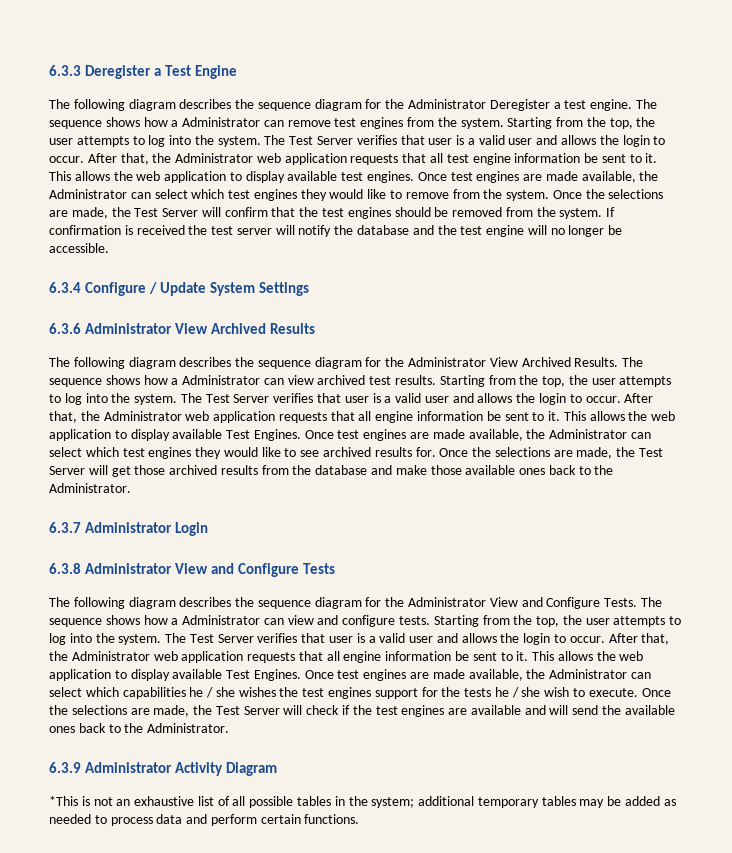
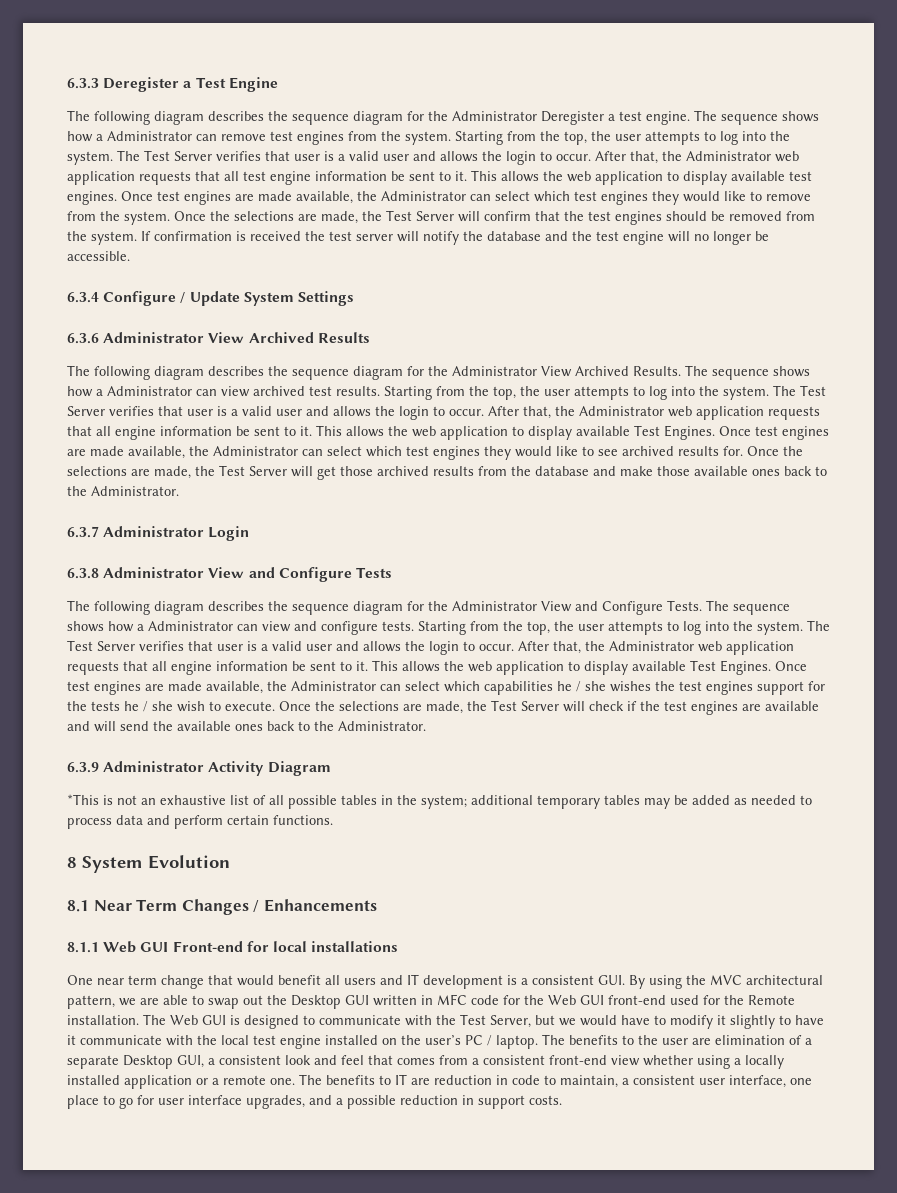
+ 8 System Evolution
+ 8.1 Near Term Changes / Enhancements
+ 8.1.1 Web GUI Front-end for local installations
+ One near term change that would benefit all users and IT development is a consistent GUI. By using the MVC architectural pattern, we are able to swap out the Desktop GUI written in MFC code for the Web GUI front-end used for the Remote installation. The Web GUI is designed to communicate with the Test Server, but we would have to modify it slightly to have it communicate with the local test engine installed on the user’s PC / laptop. The benefits to the user are elimination of a separate Desktop GUI, a consistent look and feel that comes from a consistent front-end view whether using a locally installed application or a remote one. The benefits to IT are reduction in code to maintain, a consistent user interface, one place to go for user interface upgrades, and a possible reduction in support costs.

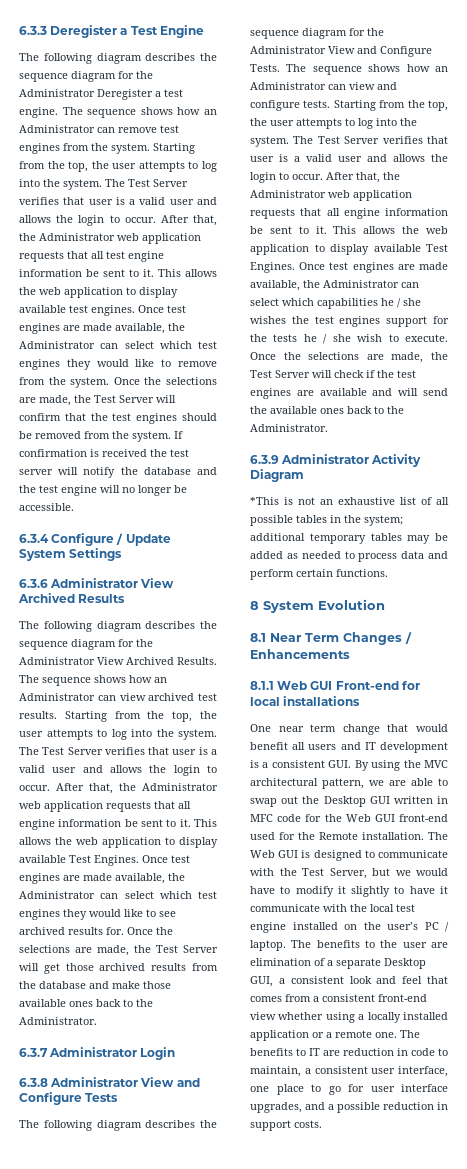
- The sequence shows how a Administrator can remove test engines from the system.
+ The sequence shows how an Administrator can remove test engines from the system.
- The sequence shows how a Administrator can view archived test results.
+ The sequence shows how an Administrator can view archived test results.
- The sequence shows how a Administrator can view and configure tests.
+ The sequence shows how an Administrator can view and configure tests.

